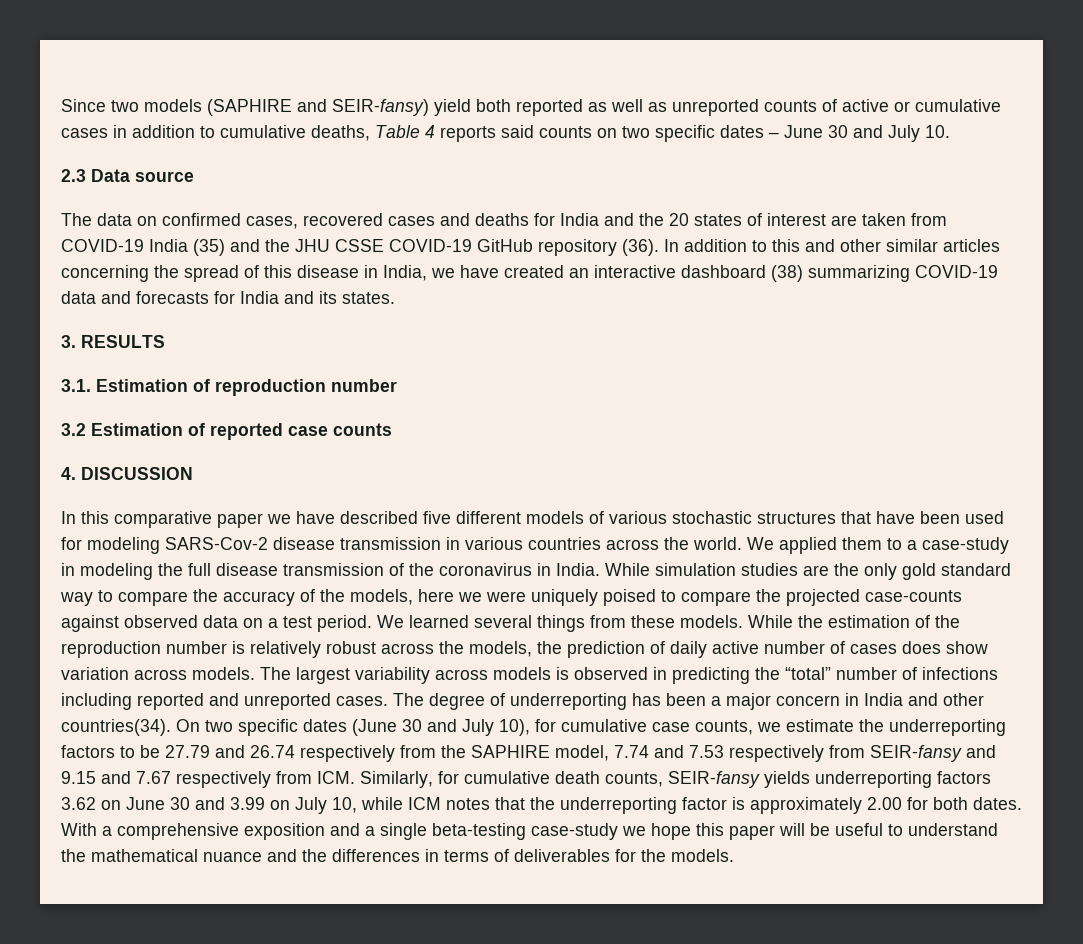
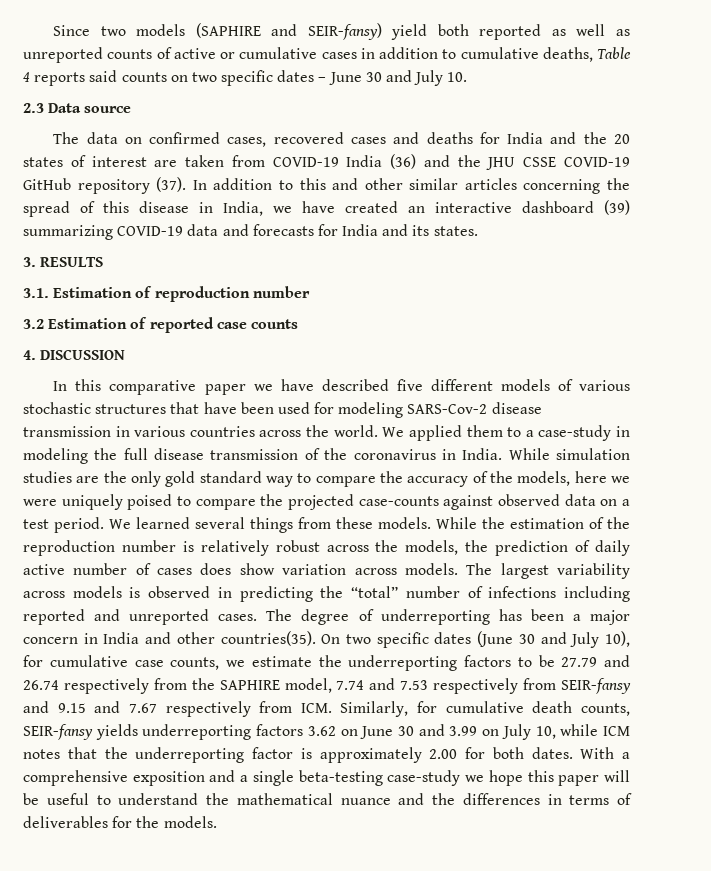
- The data on confirmed cases, recovered cases and deaths for India and the 20 states of interest are taken from COVID-19 India (35) and the JHU CSSE COVID-19 GitHub repository (36).
+ The data on confirmed cases, recovered cases and deaths for India and the 20 states of interest are taken from COVID-19 India (36) and the JHU CSSE COVID-19 GitHub repository (37).
- In addition to this and other similar articles concerning the spread of this disease in India, we have created an interactive dashboard (38) summarizing COVID-19 data and forecasts for India and its states.
+ In addition to this and other similar articles concerning the spread of this disease in India, we have created an interactive dashboard (39) summarizing COVID-19 data and forecasts for India and its states.
- The degree of underreporting has been a major concern in India and other countries(34).
+ The degree of underreporting has been a major concern in India and other countries(35).

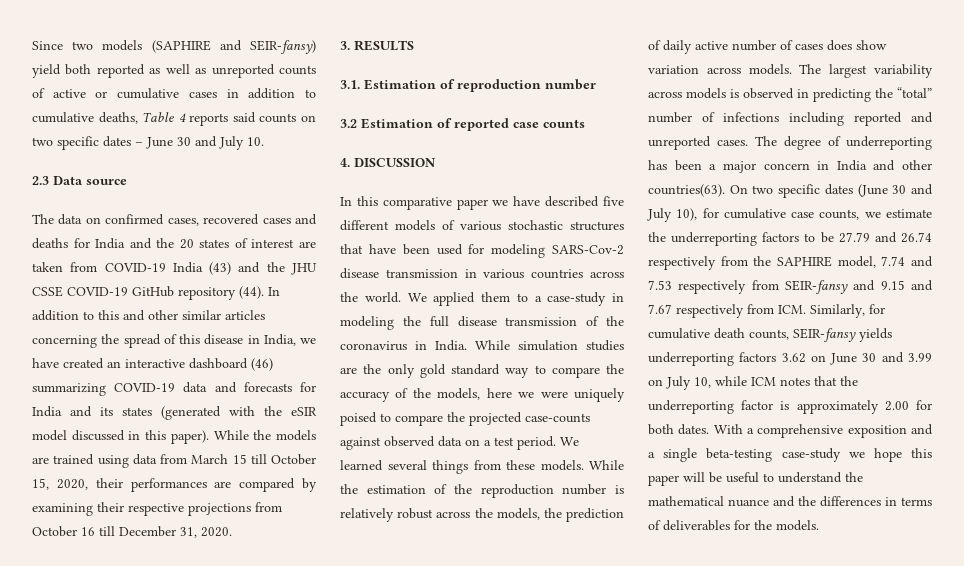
- The data on confirmed cases, recovered cases and deaths for India and the 20 states of interest are taken from COVID-19 India (36) and the JHU CSSE COVID-19 GitHub repository (37).
+ The data on confirmed cases, recovered cases and deaths for India and the 20 states of interest are taken from COVID-19 India (43) and the JHU CSSE COVID-19 GitHub repository (44).
- In addition to this and other similar articles concerning the spread of this disease in India, we have created an interactive dashboard (39) summarizing COVID-19 data and forecasts for India and its states.
+ In addition to this and other similar articles concerning the spread of this disease in India, we have created an interactive dashboard (46) summarizing COVID-19 data and forecasts for India and its states (generated with the eSIR model discussed in this paper). While the models are trained using data from March 15 till October 15, 2020, their performances are compared by examining their respective projections from October 16 till December 31, 2020.
- The degree of underreporting has been a major concern in India and other countries(35).
+ The degree of underreporting has been a major concern in India and other countries(63).

